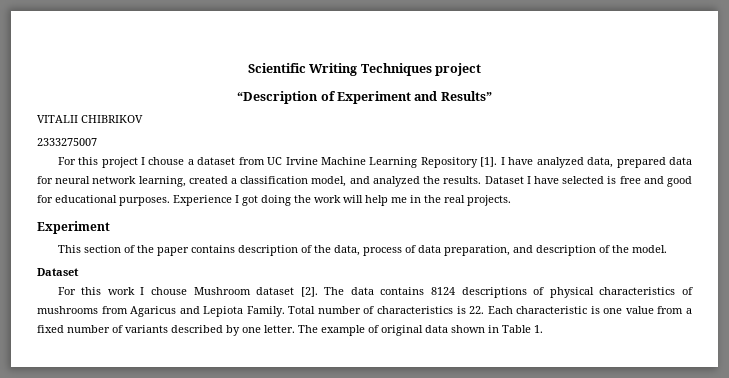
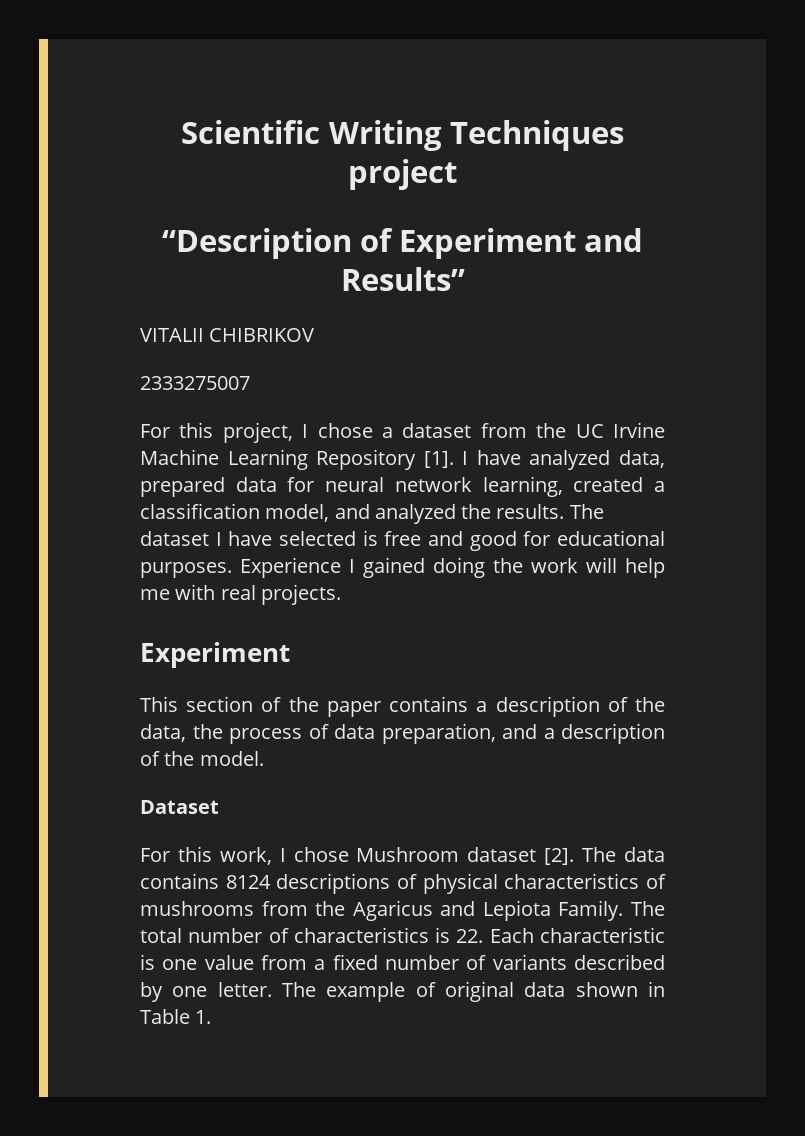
- For this project I chouse a dataset from UC Irvine Machine Learning Repository [1].
+ For this project, I chose a dataset from the UC Irvine Machine Learning Repository [1].
- Dataset I have selected is free and good for educational purposes.
+ The dataset I have selected is free and good for educational purposes.
- Experience I got doing the work will help me in the real projects.
+ Experience I gained doing the work will help me with real projects.
- This section of the paper contains description of the data, process of data preparation, and description of the model.
+ This section of the paper contains a description of the data, the process of data preparation, and a description of the model.
- For this work I chouse Mushroom dataset [2].
+ For this work, I chose Mushroom dataset [2].
- The data contains 8124 descriptions of physical characteristics of mushrooms from Agaricus and Lepiota Family.
+ The data contains 8124 descriptions of physical characteristics of mushrooms from the Agaricus and Lepiota Family.
- Total number of characteristics is 22. Each characteristic is one value from a fixed number of variants described by one letter.
+ The total number of characteristics is 22. Each characteristic is one value from a fixed number of variants described by one letter.

